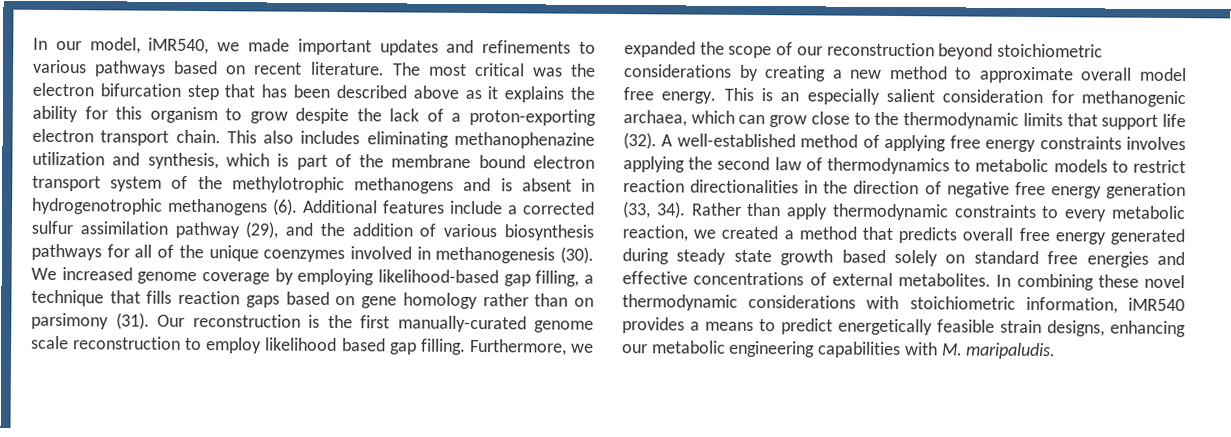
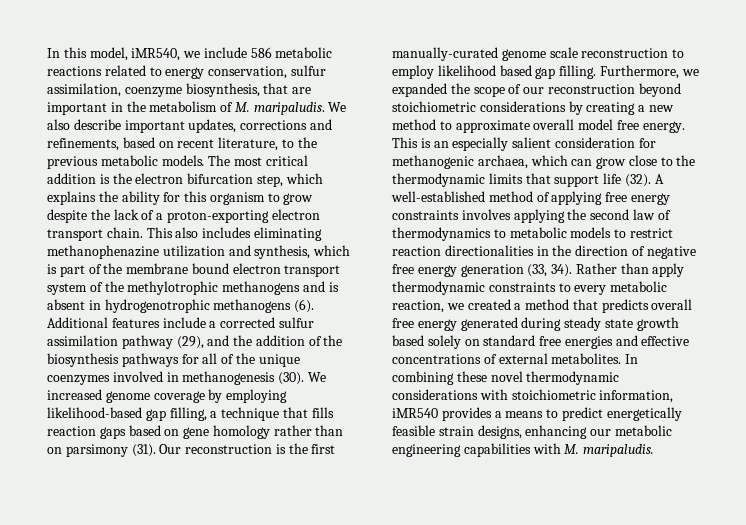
- In our model, iMR540, we made important updates and refinements to various pathways based on recent literature.
+ In this model, iMR540, we include 586 metabolic reactions related to energy conservation, sulfur assimilation, coenzyme biosynthesis, that are important in the metabolism of M. maripaludis. We also describe important updates, corrections and refinements, based on recent literature, to the previous metabolic models.
- The most critical was the electron bifurcation step that has been described above as it explains the ability for this organism to grow despite the lack of a proton-exporting electron transport chain.
+ The most critical addition is the electron bifurcation step, which explains the ability for this organism to grow despite the lack of a proton-exporting electron transport chain.
- Additional features include a corrected sulfur assimilation pathway (29), and the addition of various biosynthesis pathways for all of the unique coenzymes involved in methanogenesis (30).
+ Additional features include a corrected sulfur assimilation pathway (29), and the addition of the biosynthesis pathways for all of the unique coenzymes involved in methanogenesis (30).

